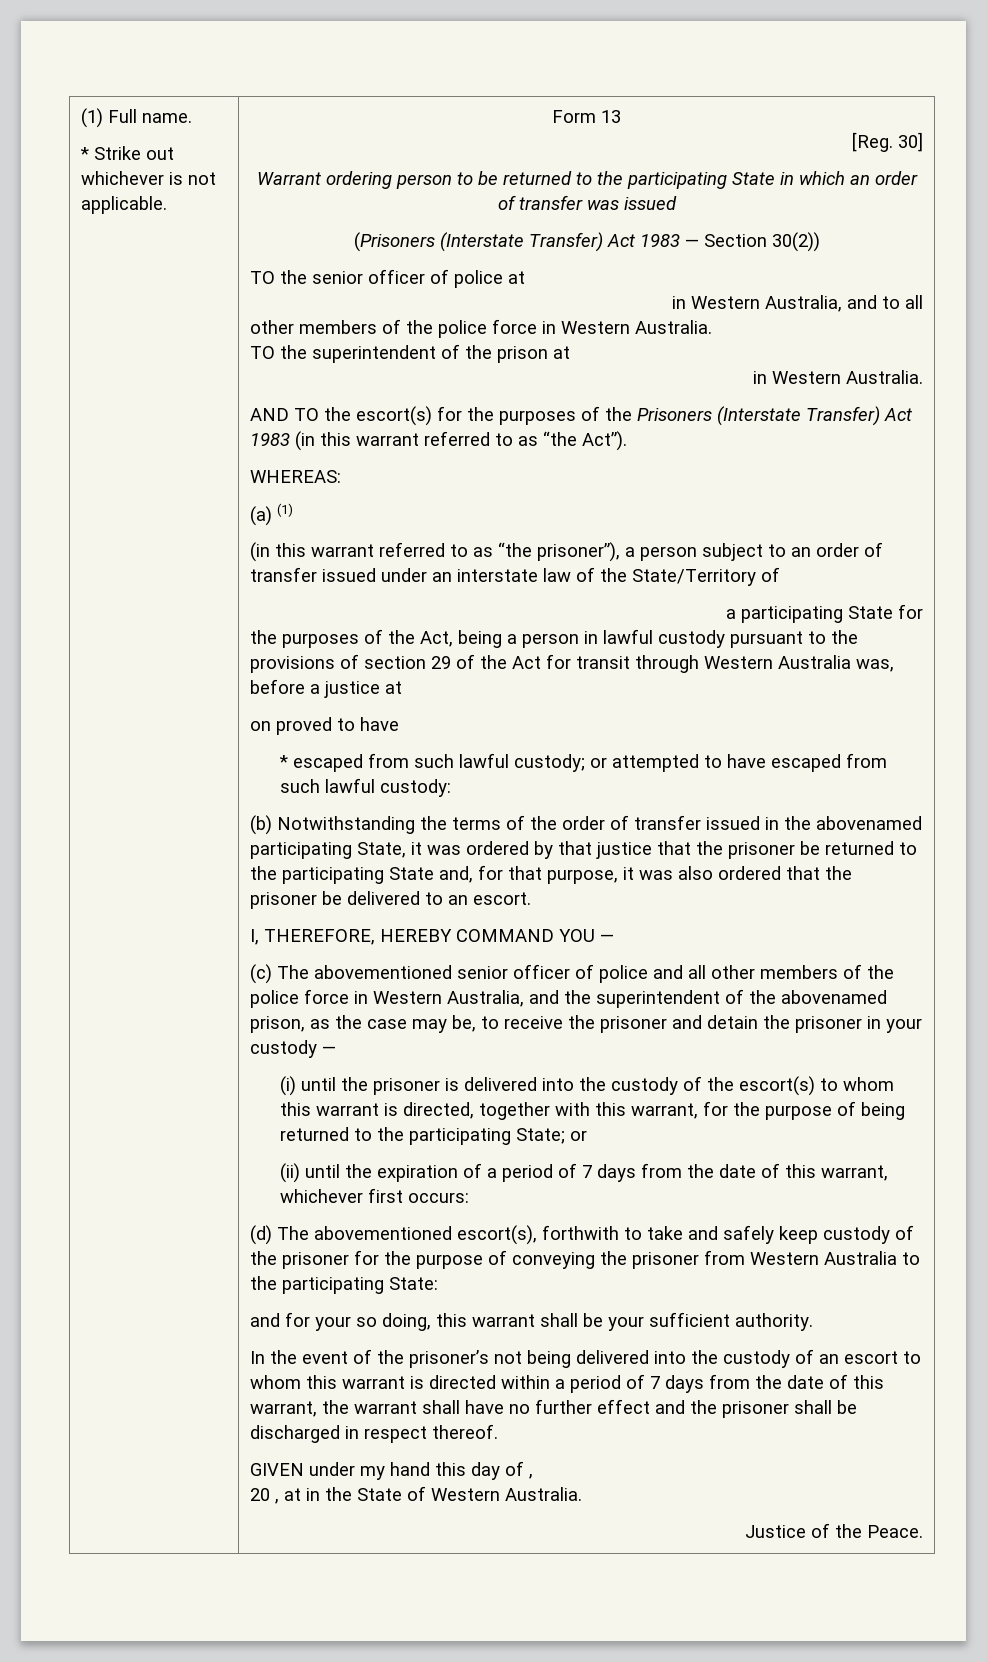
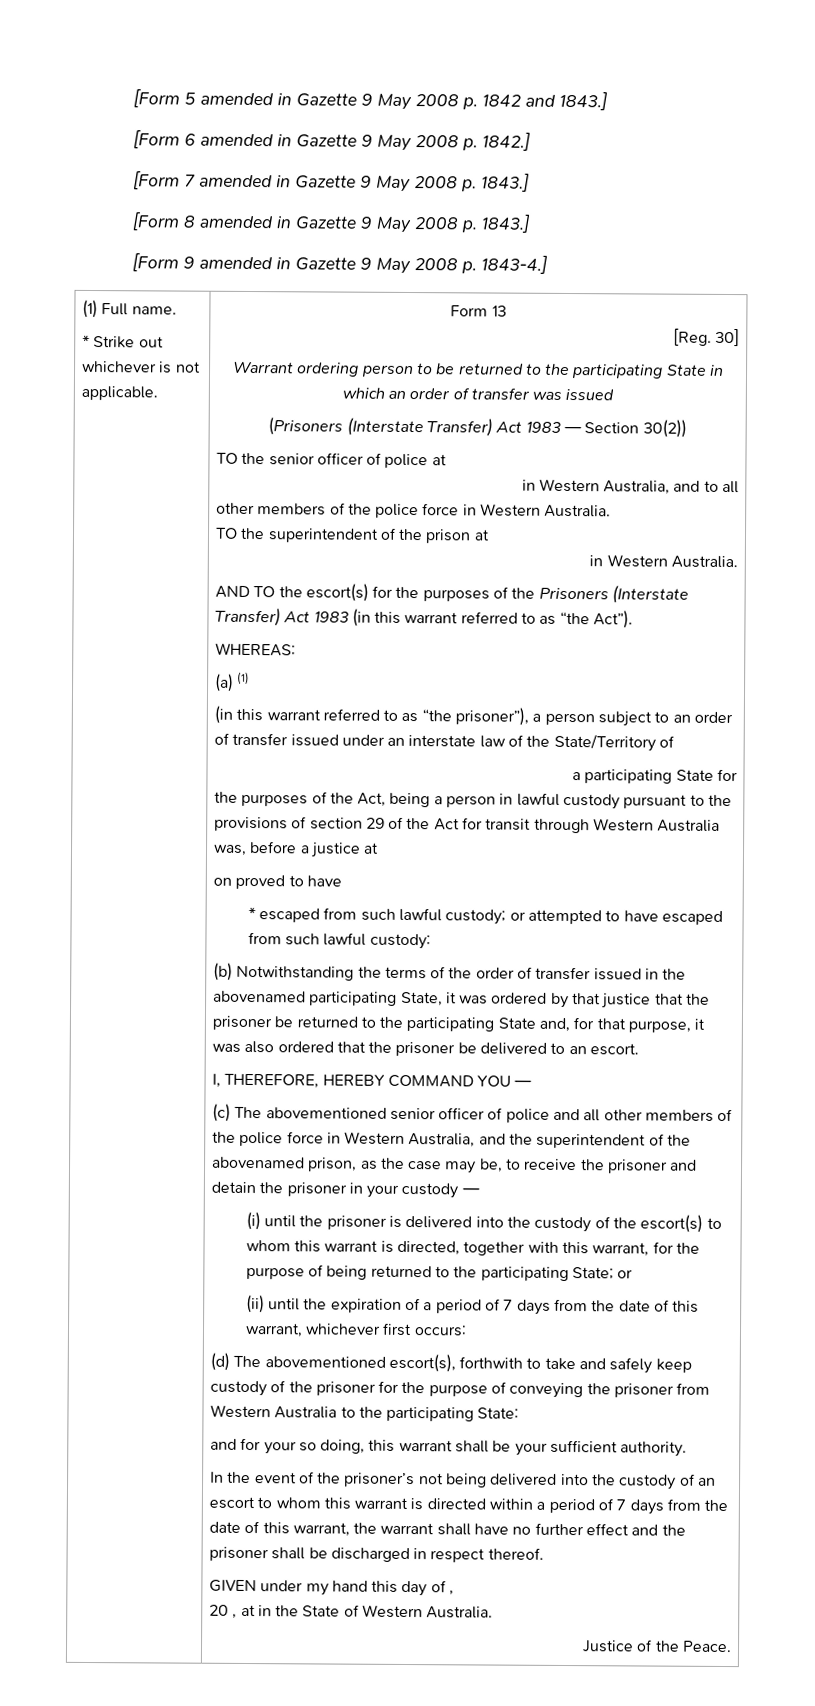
+ [Form 5 amended in Gazette 9 May 2008 p. 1842 and 1843.]
+ [Form 6 amended in Gazette 9 May 2008 p. 1842.]
+ [Form 7 amended in Gazette 9 May 2008 p. 1843.]
+ [Form 8 amended in Gazette 9 May 2008 p. 1843.]
+ [Form 9 amended in Gazette 9 May 2008 p. 1843-4.]

